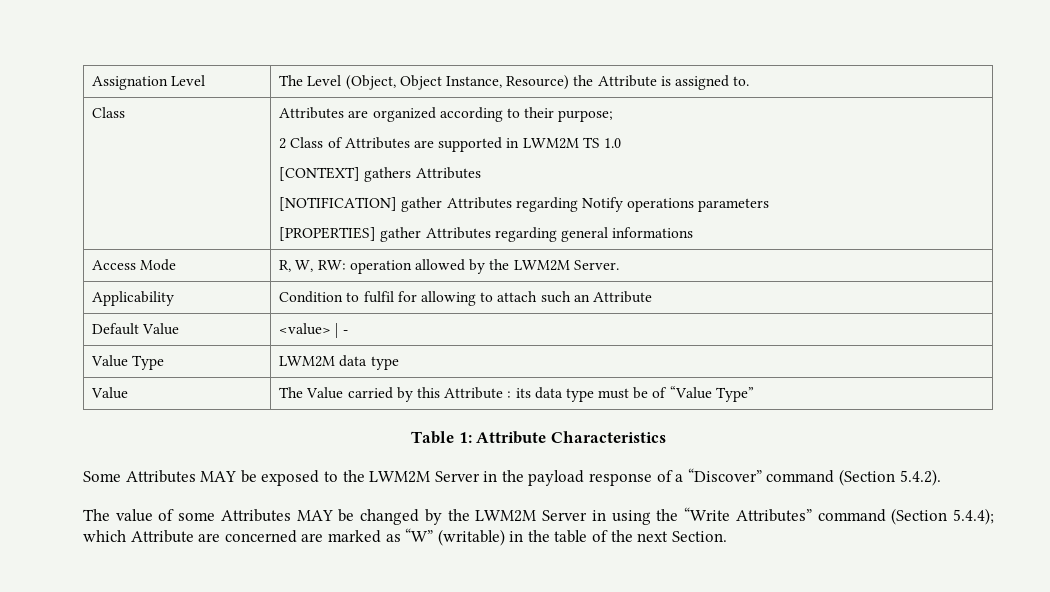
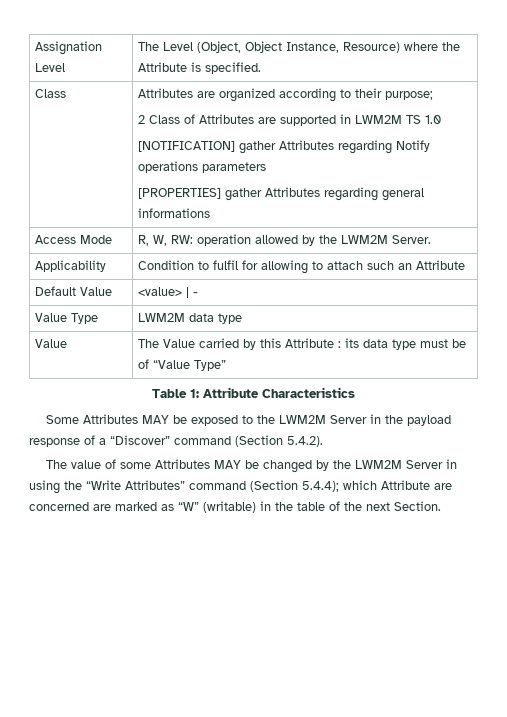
- Assignation Level | The Level (Object, Object Instance, Resource) the Attribute is assigned to.
+ Assignation Level | The Level (Object, Object Instance, Resource) where the Attribute is specified.
  Class | Attributes are organized according to their purpose;
  2 Class of Attributes are supported in LWM2M TS 1.0
- [CONTEXT] gathers Attributes

